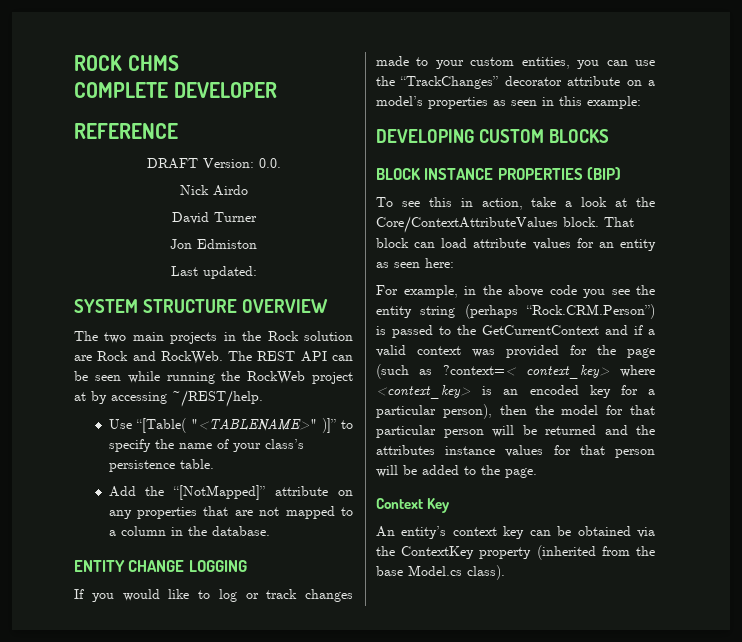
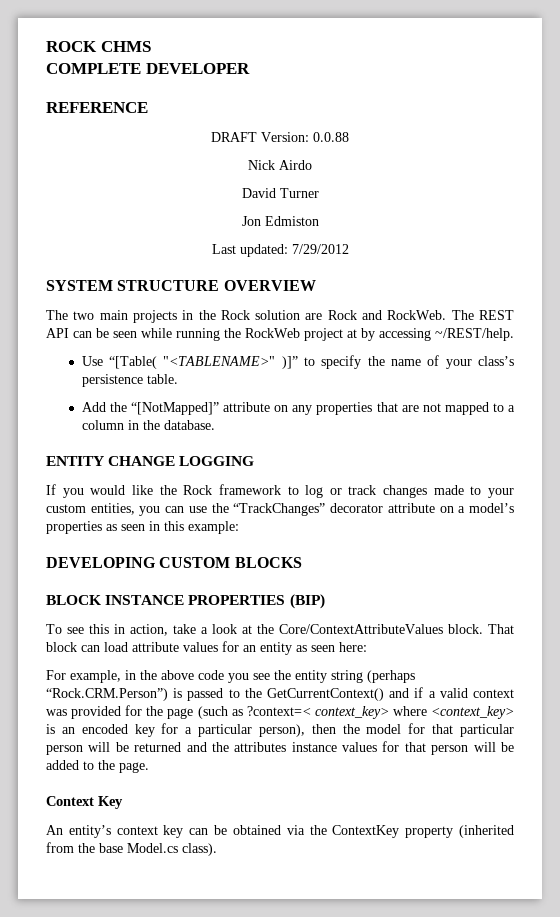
- DRAFT Version: 0.0.
+ DRAFT Version: 0.0.88
- Last updated:
+ Last updated: 7/29/2012
- If you would like to log or track changes made to your custom entities, you can use the “TrackChanges” decorator attribute on a model’s properties as seen in this example:
+ If you would like the Rock framework to log or track changes made to your custom entities, you can use the “TrackChanges” decorator attribute on a model’s properties as seen in this example:
- For example, in the above code you see the entity string (perhaps “Rock.CRM.Person”) is passed to the GetCurrentContext and if a valid context was provided for the page (such as ?context=< context_key> where <context_key> is an encoded key for a particular person), then the model for that particular person will be returned and the attributes instance values for that person will be added to the page.
+ For example, in the above code you see the entity string (perhaps “Rock.CRM.Person”) is passed to the GetCurrentContext() and if a valid context was provided for the page (such as ?context=< context_key> where <context_key> is an encoded key for a particular person), then the model for that particular person will be returned and the attributes instance values for that person will be added to the page.

